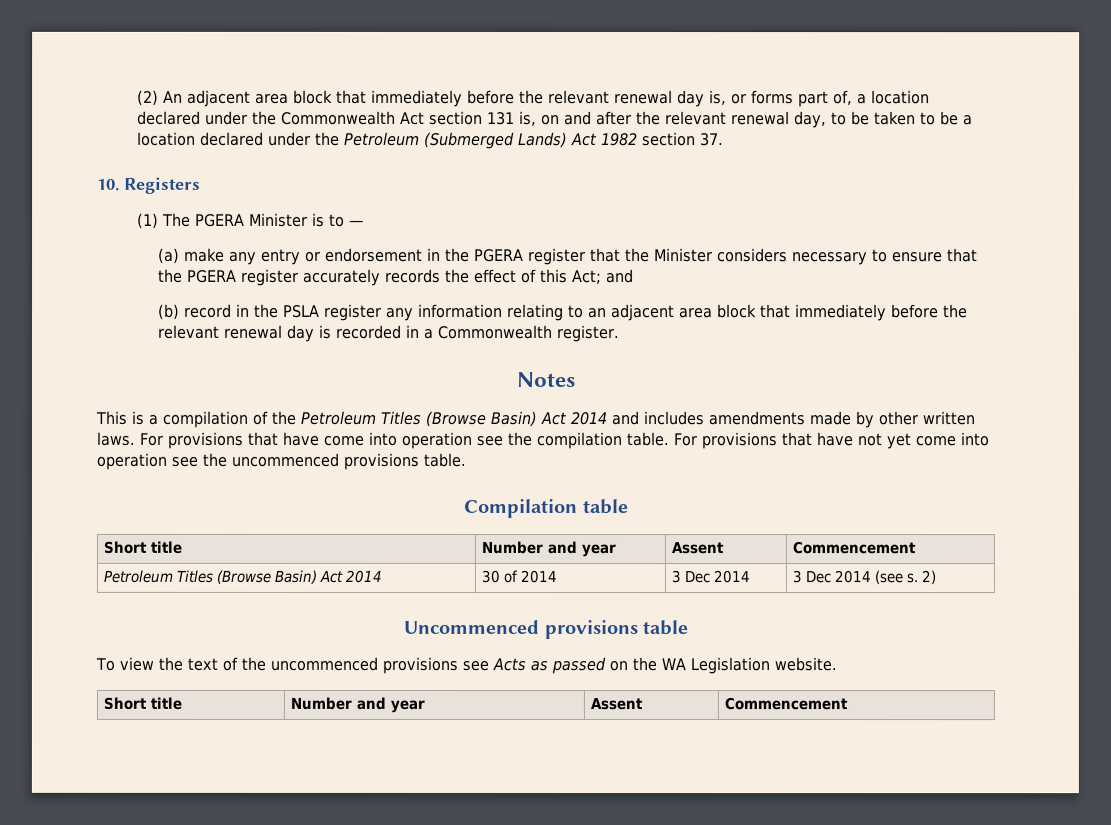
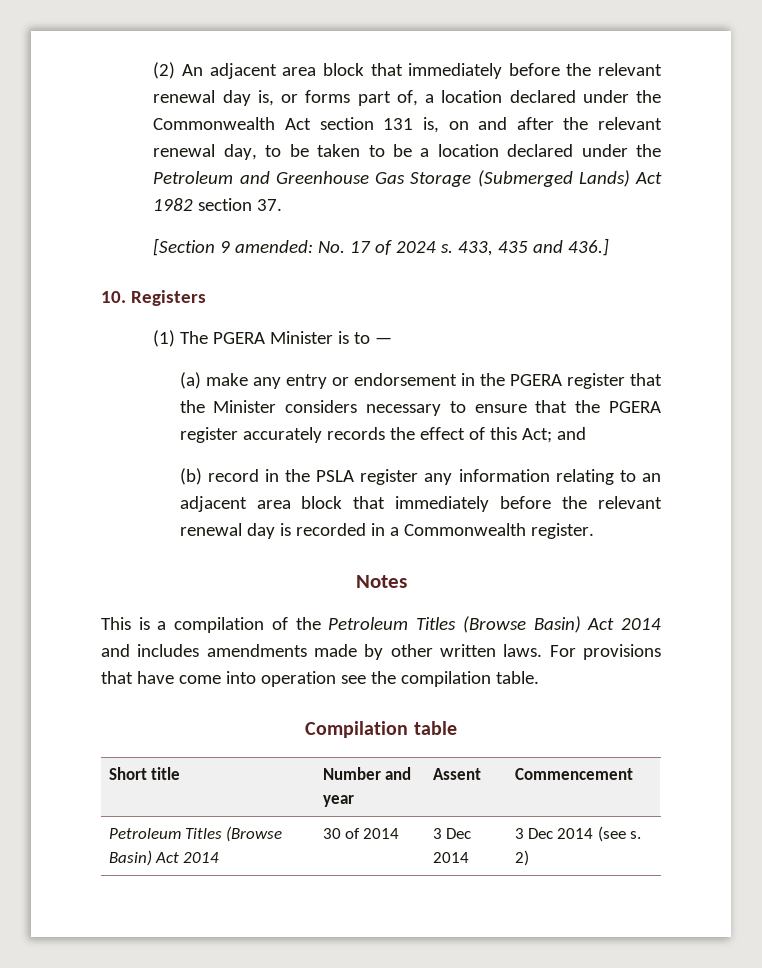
- (2) An adjacent area block that immediately before the relevant renewal day is, or forms part of, a location declared under the Commonwealth Act section 131 is, on and after the relevant renewal day, to be taken to be a location declared under the Petroleum (Submerged Lands) Act 1982 section 37.
+ (2) An adjacent area block that immediately before the relevant renewal day is, or forms part of, a location declared under the Commonwealth Act section 131 is, on and after the relevant renewal day, to be taken to be a location declared under the Petroleum and Greenhouse Gas Storage (Submerged Lands) Act 1982 section 37.
+ [Section 9 amended: No. 17 of 2024 s. 433, 435 and 436.]
- For provisions that have not yet come into operation see the uncommenced provisions table.
- Uncommenced provisions table
- To view the text of the uncommenced provisions see Acts as passed on the WA Legislation website.
- Short title | Number and year | Assent | Commencement

